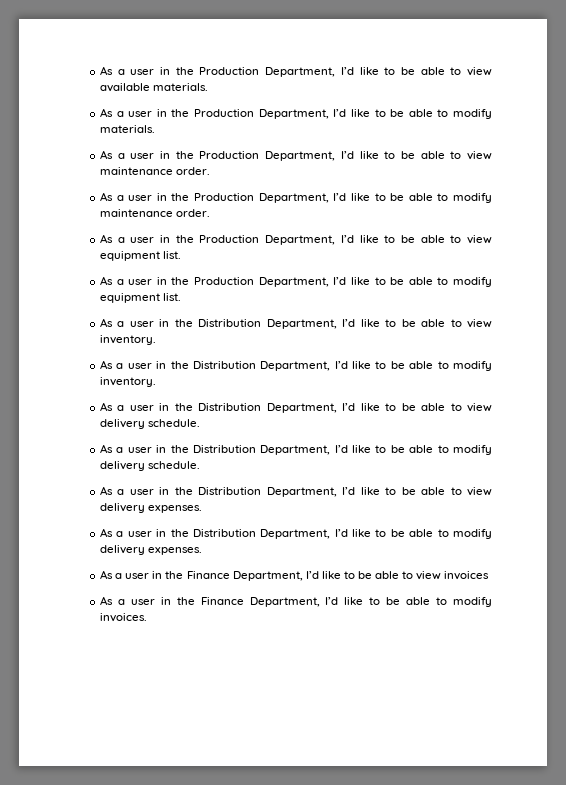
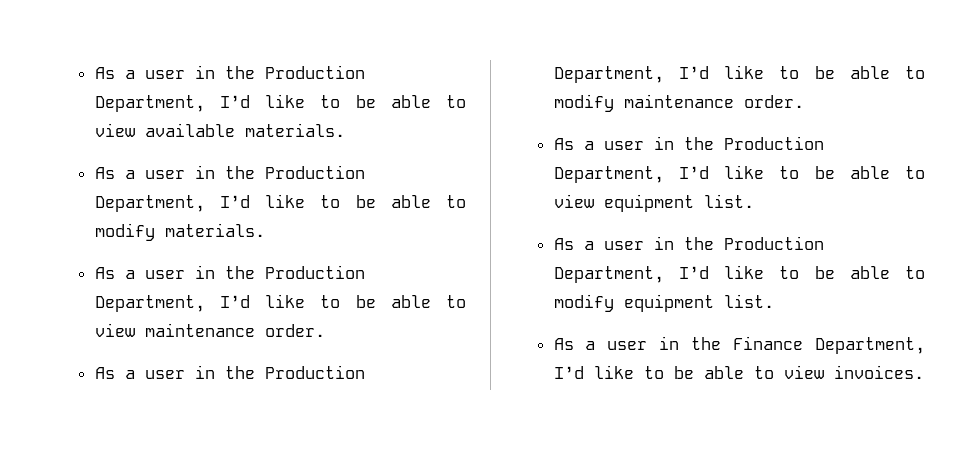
- As a user in the Distribution Department, I’d like to be able to view inventory.
- As a user in the Distribution Department, I’d like to be able to modify inventory.
- As a user in the Distribution Department, I’d like to be able to view delivery schedule.
- As a user in the Distribution Department, I’d like to be able to modify delivery schedule.
- As a user in the Distribution Department, I’d like to be able to view delivery expenses.
- As a user in the Distribution Department, I’d like to be able to modify delivery expenses.
- As a user in the Finance Department, I’d like to be able to view invoices
- As a user in the Finance Department, I’d like to be able to modify invoices.
+ As a user in the Finance Department, I’d like to be able to view invoices.

